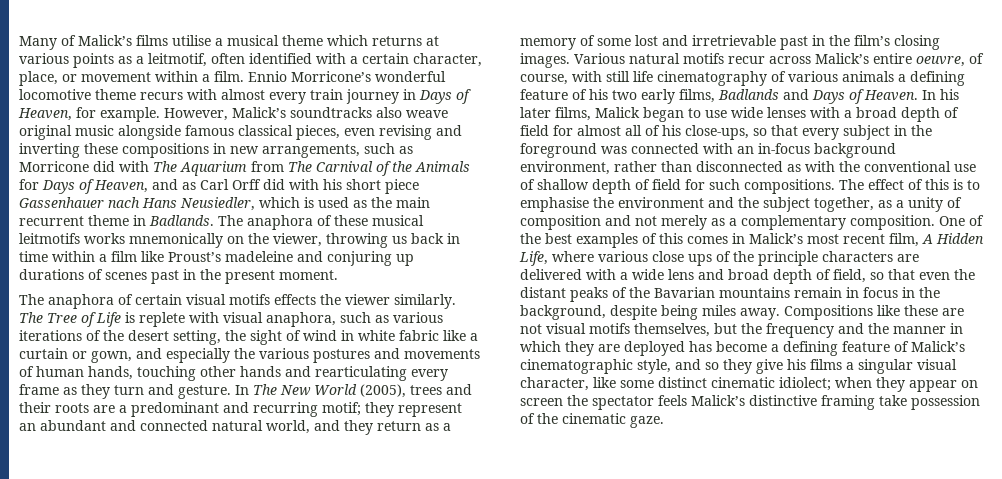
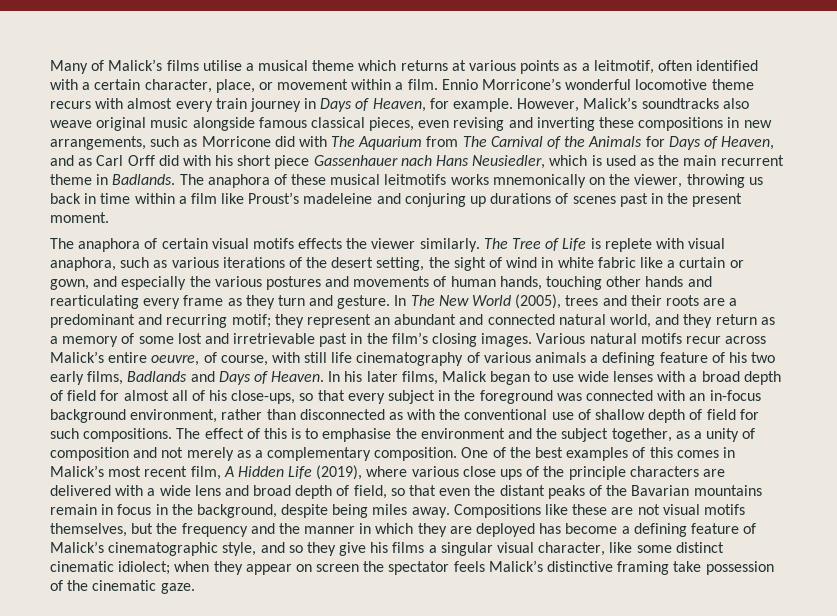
- One of the best examples of this comes in Malick’s most recent film, A Hidden Life, where various close ups of the principle characters are delivered with a wide lens and broad depth of field, so that even the distant peaks of the Bavarian mountains remain in focus in the background, despite being miles away.
+ One of the best examples of this comes in Malick’s most recent film, A Hidden Life (2019), where various close ups of the principle characters are delivered with a wide lens and broad depth of field, so that even the distant peaks of the Bavarian mountains remain in focus in the background, despite being miles away.

